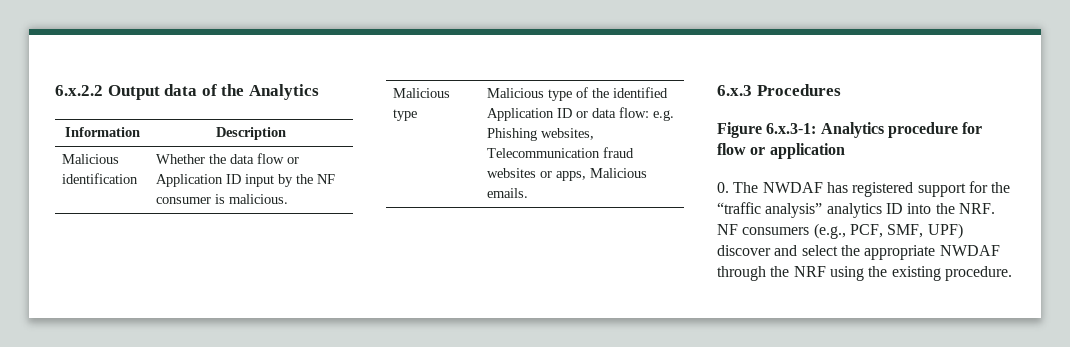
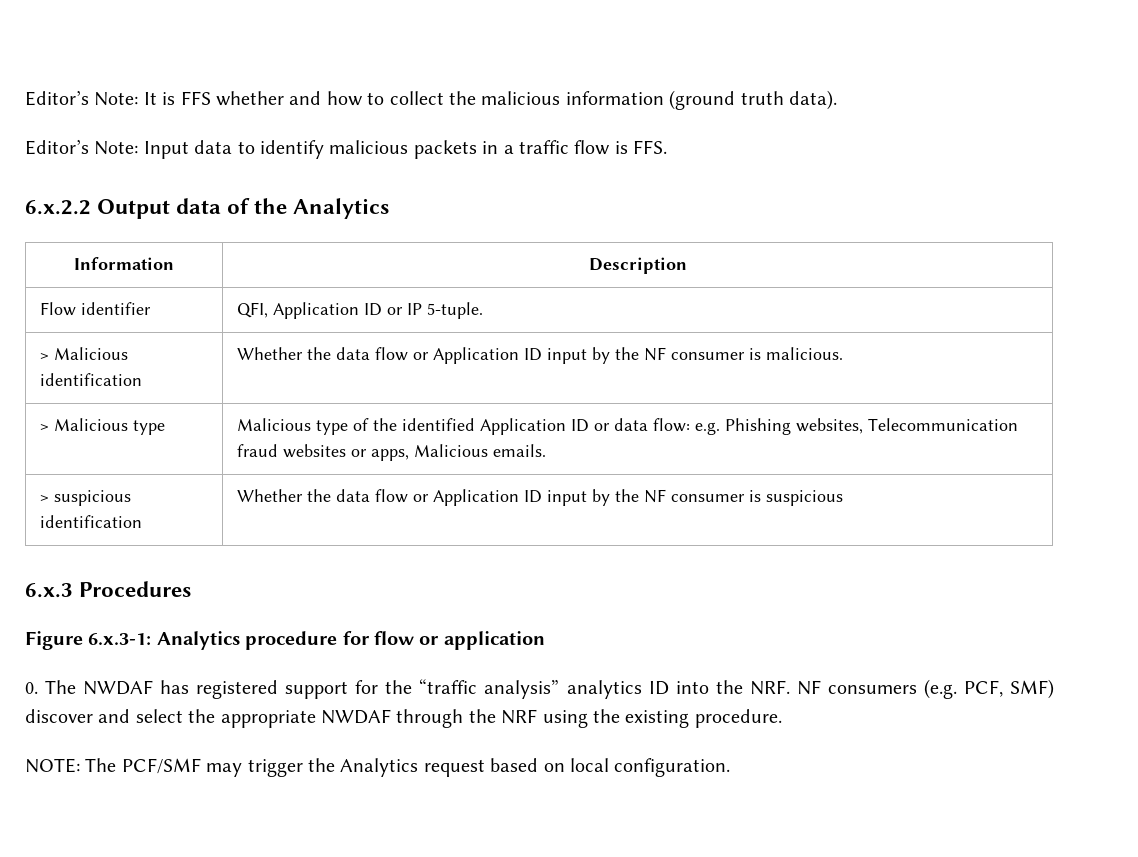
+ Editor’s Note: It is FFS whether and how to collect the malicious information (ground truth data).
+ Editor’s Note: Input data to identify malicious packets in a traffic flow is FFS.
- Malicious identification | Whether the data flow or Application ID input by the NF consumer is malicious.
+ Flow identifier | QFI, Application ID or IP 5-tuple.
+ > Malicious identification | Whether the data flow or Application ID input by the NF consumer is malicious.
- Malicious type | Malicious type of the identified Application ID or data flow: e.g. Phishing websites, Telecommunication fraud websites or apps, Malicious emails.
+ > Malicious type | Malicious type of the identified Application ID or data flow: e.g. Phishing websites, Telecommunication fraud websites or apps, Malicious emails.
+ > suspicious identification | Whether the data flow or Application ID input by the NF consumer is suspicious
- 0. The NWDAF has registered support for the “traffic analysis” analytics ID into the NRF. NF consumers (e.g., PCF, SMF, UPF) discover and select the appropriate NWDAF through the NRF using the existing procedure.
+ 0. The NWDAF has registered support for the “traffic analysis” analytics ID into the NRF. NF consumers (e.g. PCF, SMF) discover and select the appropriate NWDAF through the NRF using the existing procedure.
+ NOTE: The PCF/SMF may trigger the Analytics request based on local configuration.

